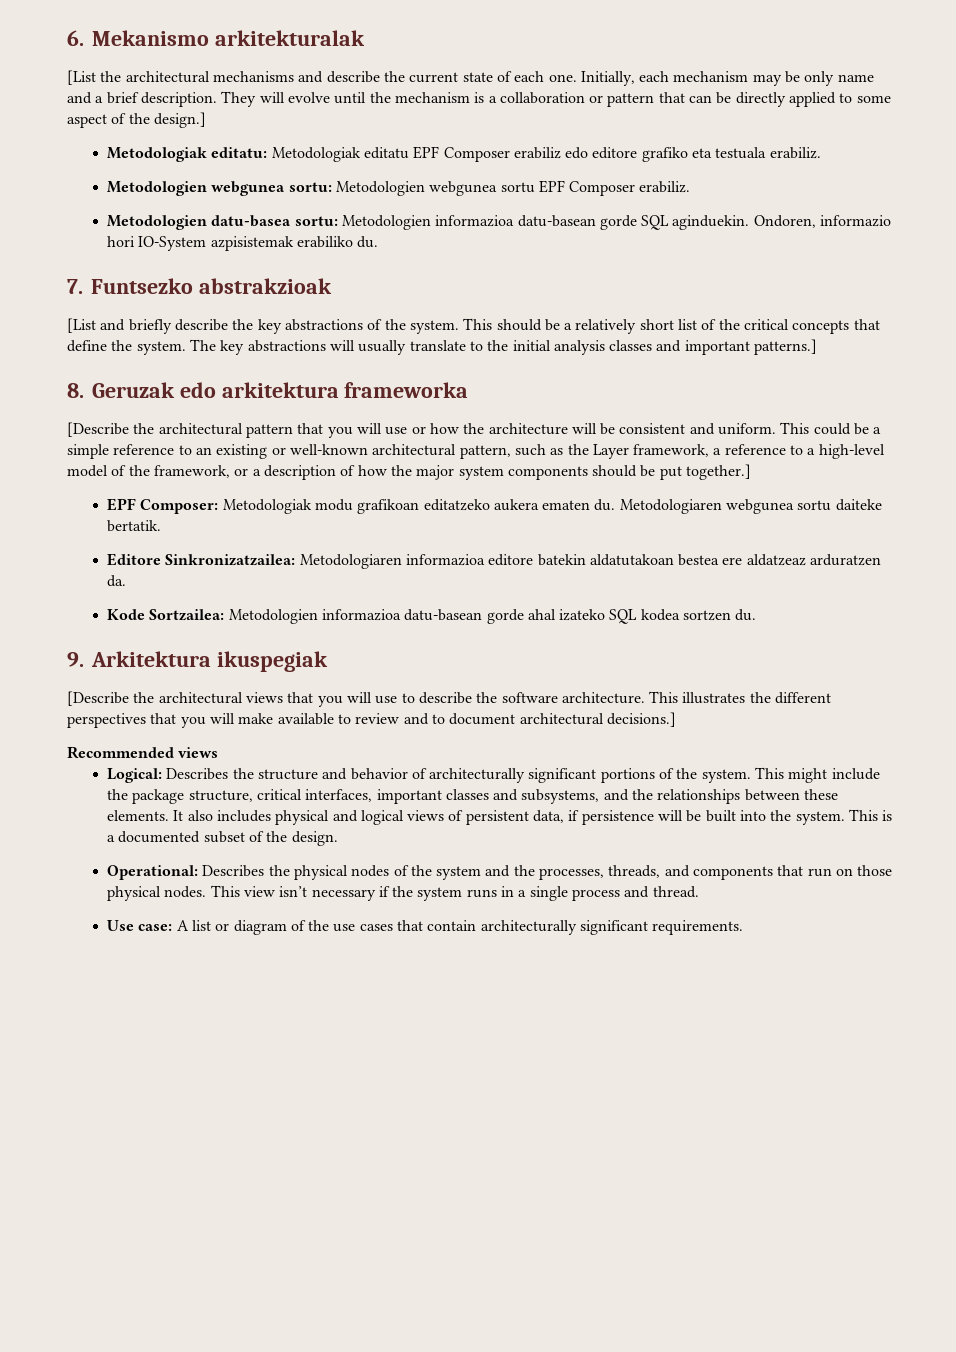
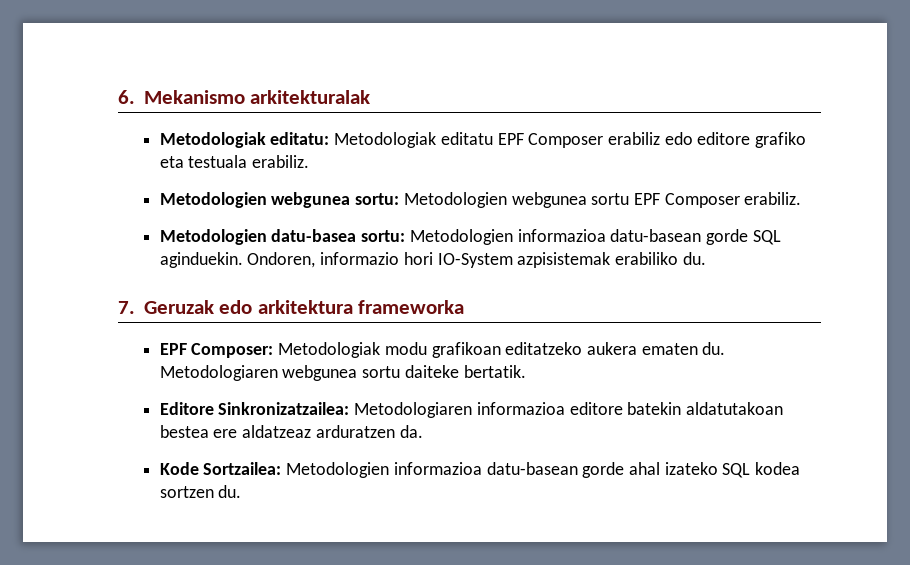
- [List the architectural mechanisms and describe the current state of each one. Initially, each mechanism may be only name and a brief description. They will evolve until the mechanism is a collaboration or pattern that can be directly applied to some aspect of the design.]
- 7. Funtsezko abstrakzioak
- [List and briefly describe the key abstractions of the system. This should be a relatively short list of the critical concepts that define the system. The key abstractions will usually translate to the initial analysis classes and important patterns.]
- 8. Geruzak edo arkitektura frameworka
- [Describe the architectural pattern that you will use or how the architecture will be consistent and uniform. This could be a simple reference to an existing or well-known architectural pattern, such as the Layer framework, a reference to a high-level model of the framework, or a description of how the major system components should be put together.]
+ 7. Geruzak edo arkitektura frameworka
- 9. Arkitektura ikuspegiak
- [Describe the architectural views that you will use to describe the software architecture. This illustrates the different perspectives that you will make available to review and to document architectural decisions.]
- Recommended views
- Logical: Describes the structure and behavior of architecturally significant portions of the system. This might include the package structure, critical interfaces, important classes and subsystems, and the relationships between these elements. It also includes physical and logical views of persistent data, if persistence will be built into the system. This is a documented subset of the design.
- Operational: Describes the physical nodes of the system and the processes, threads, and components that run on those physical nodes. This view isn’t necessary if the system runs in a single process and thread.
- Use case: A list or diagram of the use cases that contain architecturally significant requirements.

